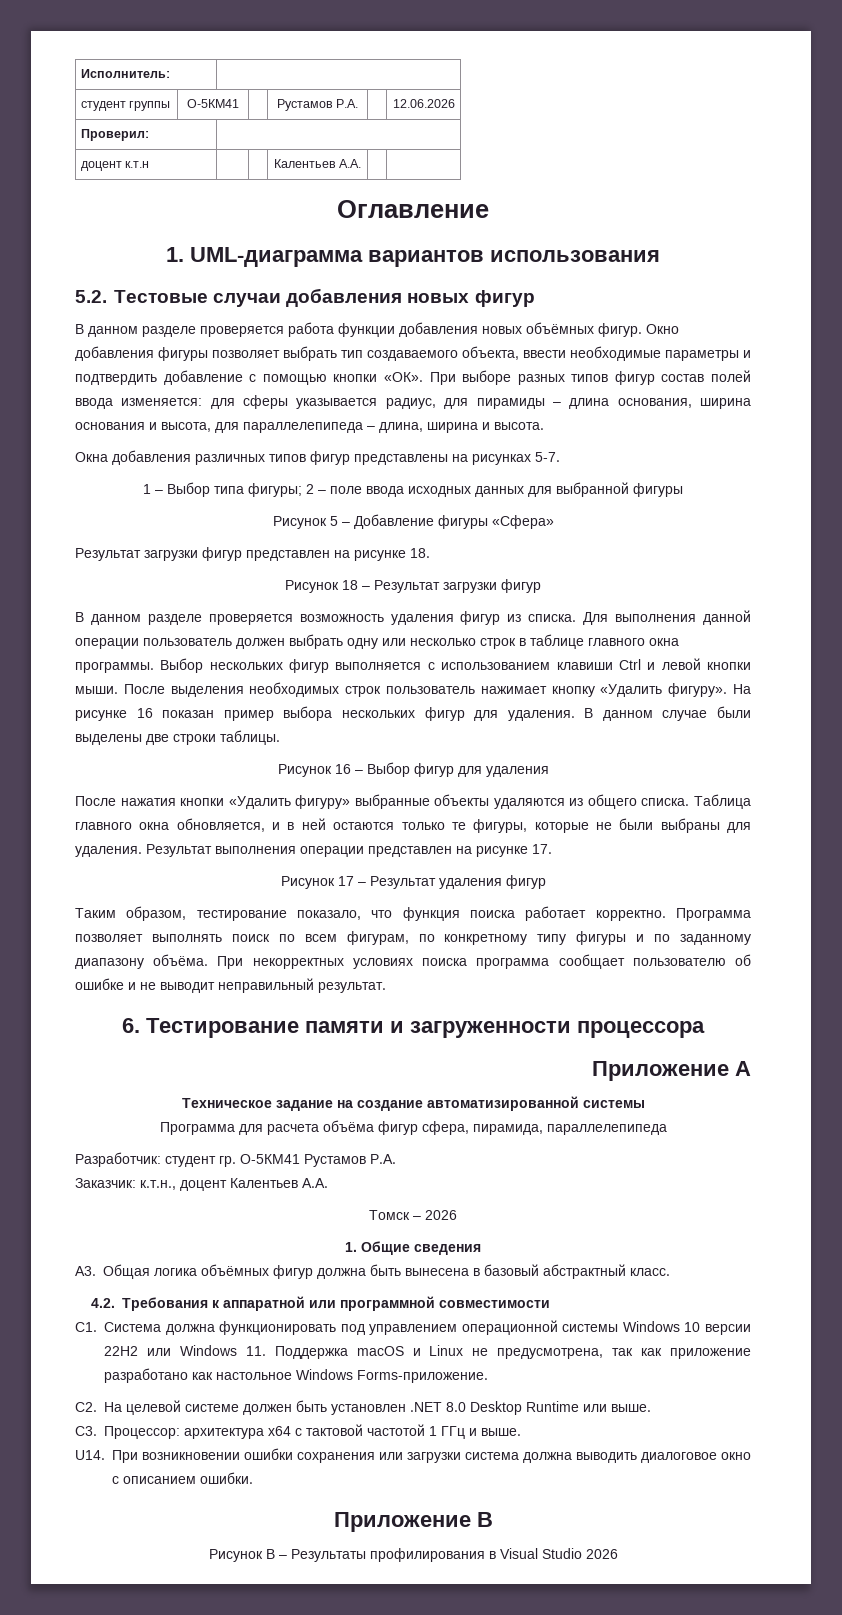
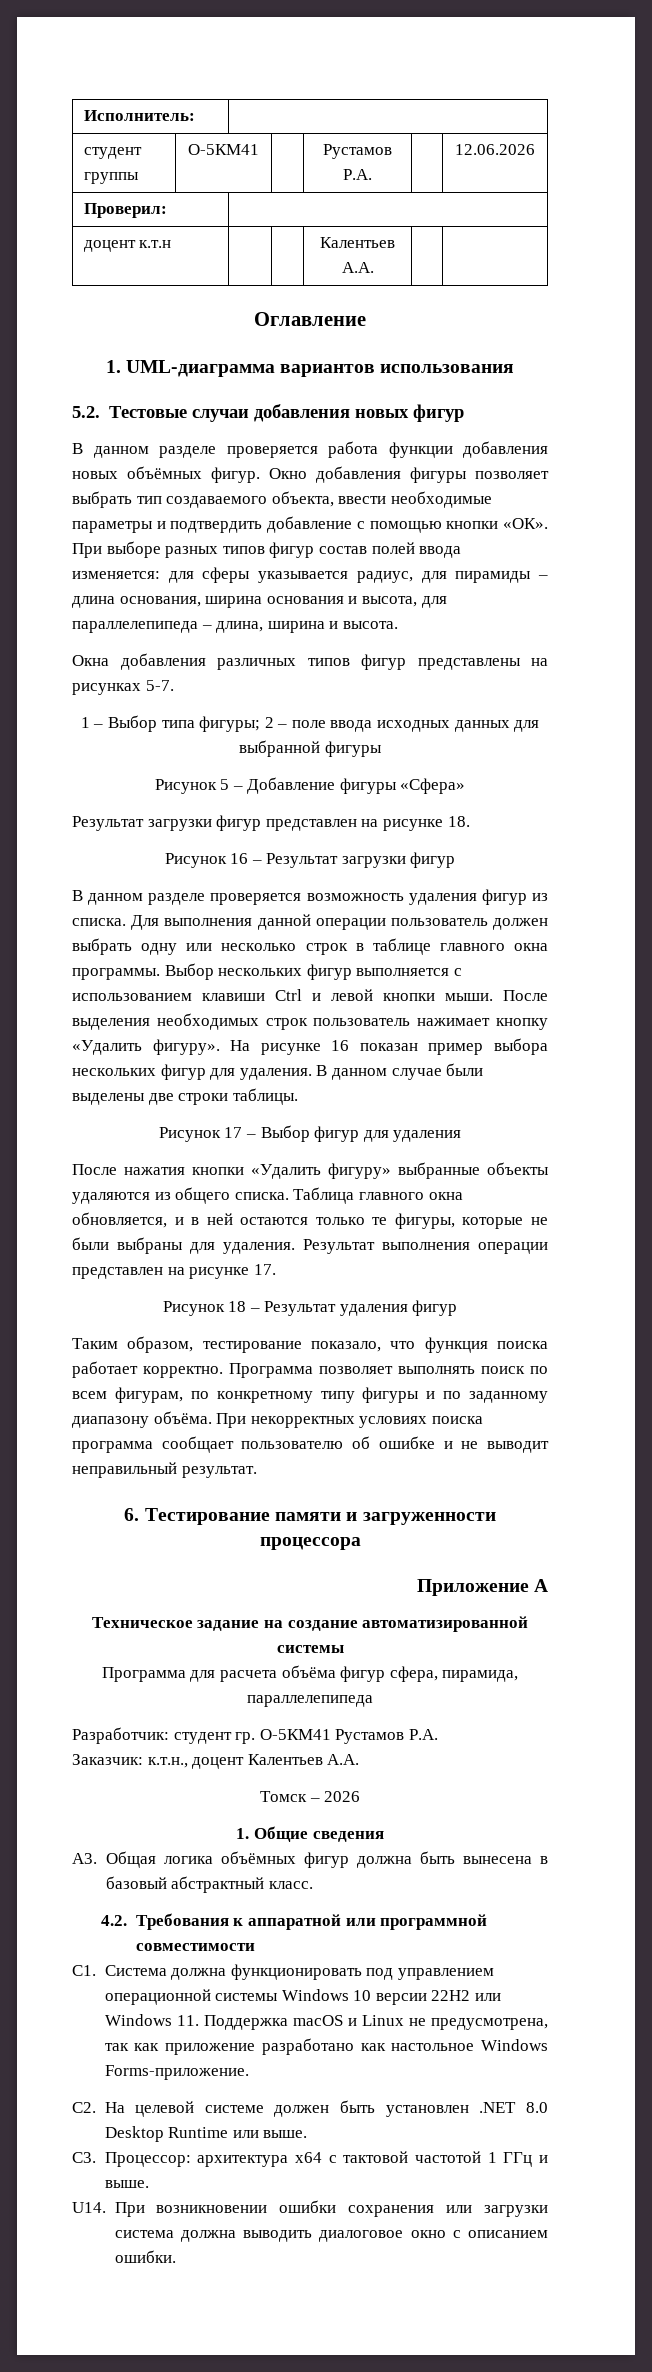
- Рисунок 18 – Результат загрузки фигур
+ Рисунок 16 – Результат загрузки фигур
- Рисунок 16 – Выбор фигур для удаления
+ Рисунок 17 – Выбор фигур для удаления
- Рисунок 17 – Результат удаления фигур
+ Рисунок 18 – Результат удаления фигур
- Приложение B
- Рисунок В – Результаты профилирования в Visual Studio 2026

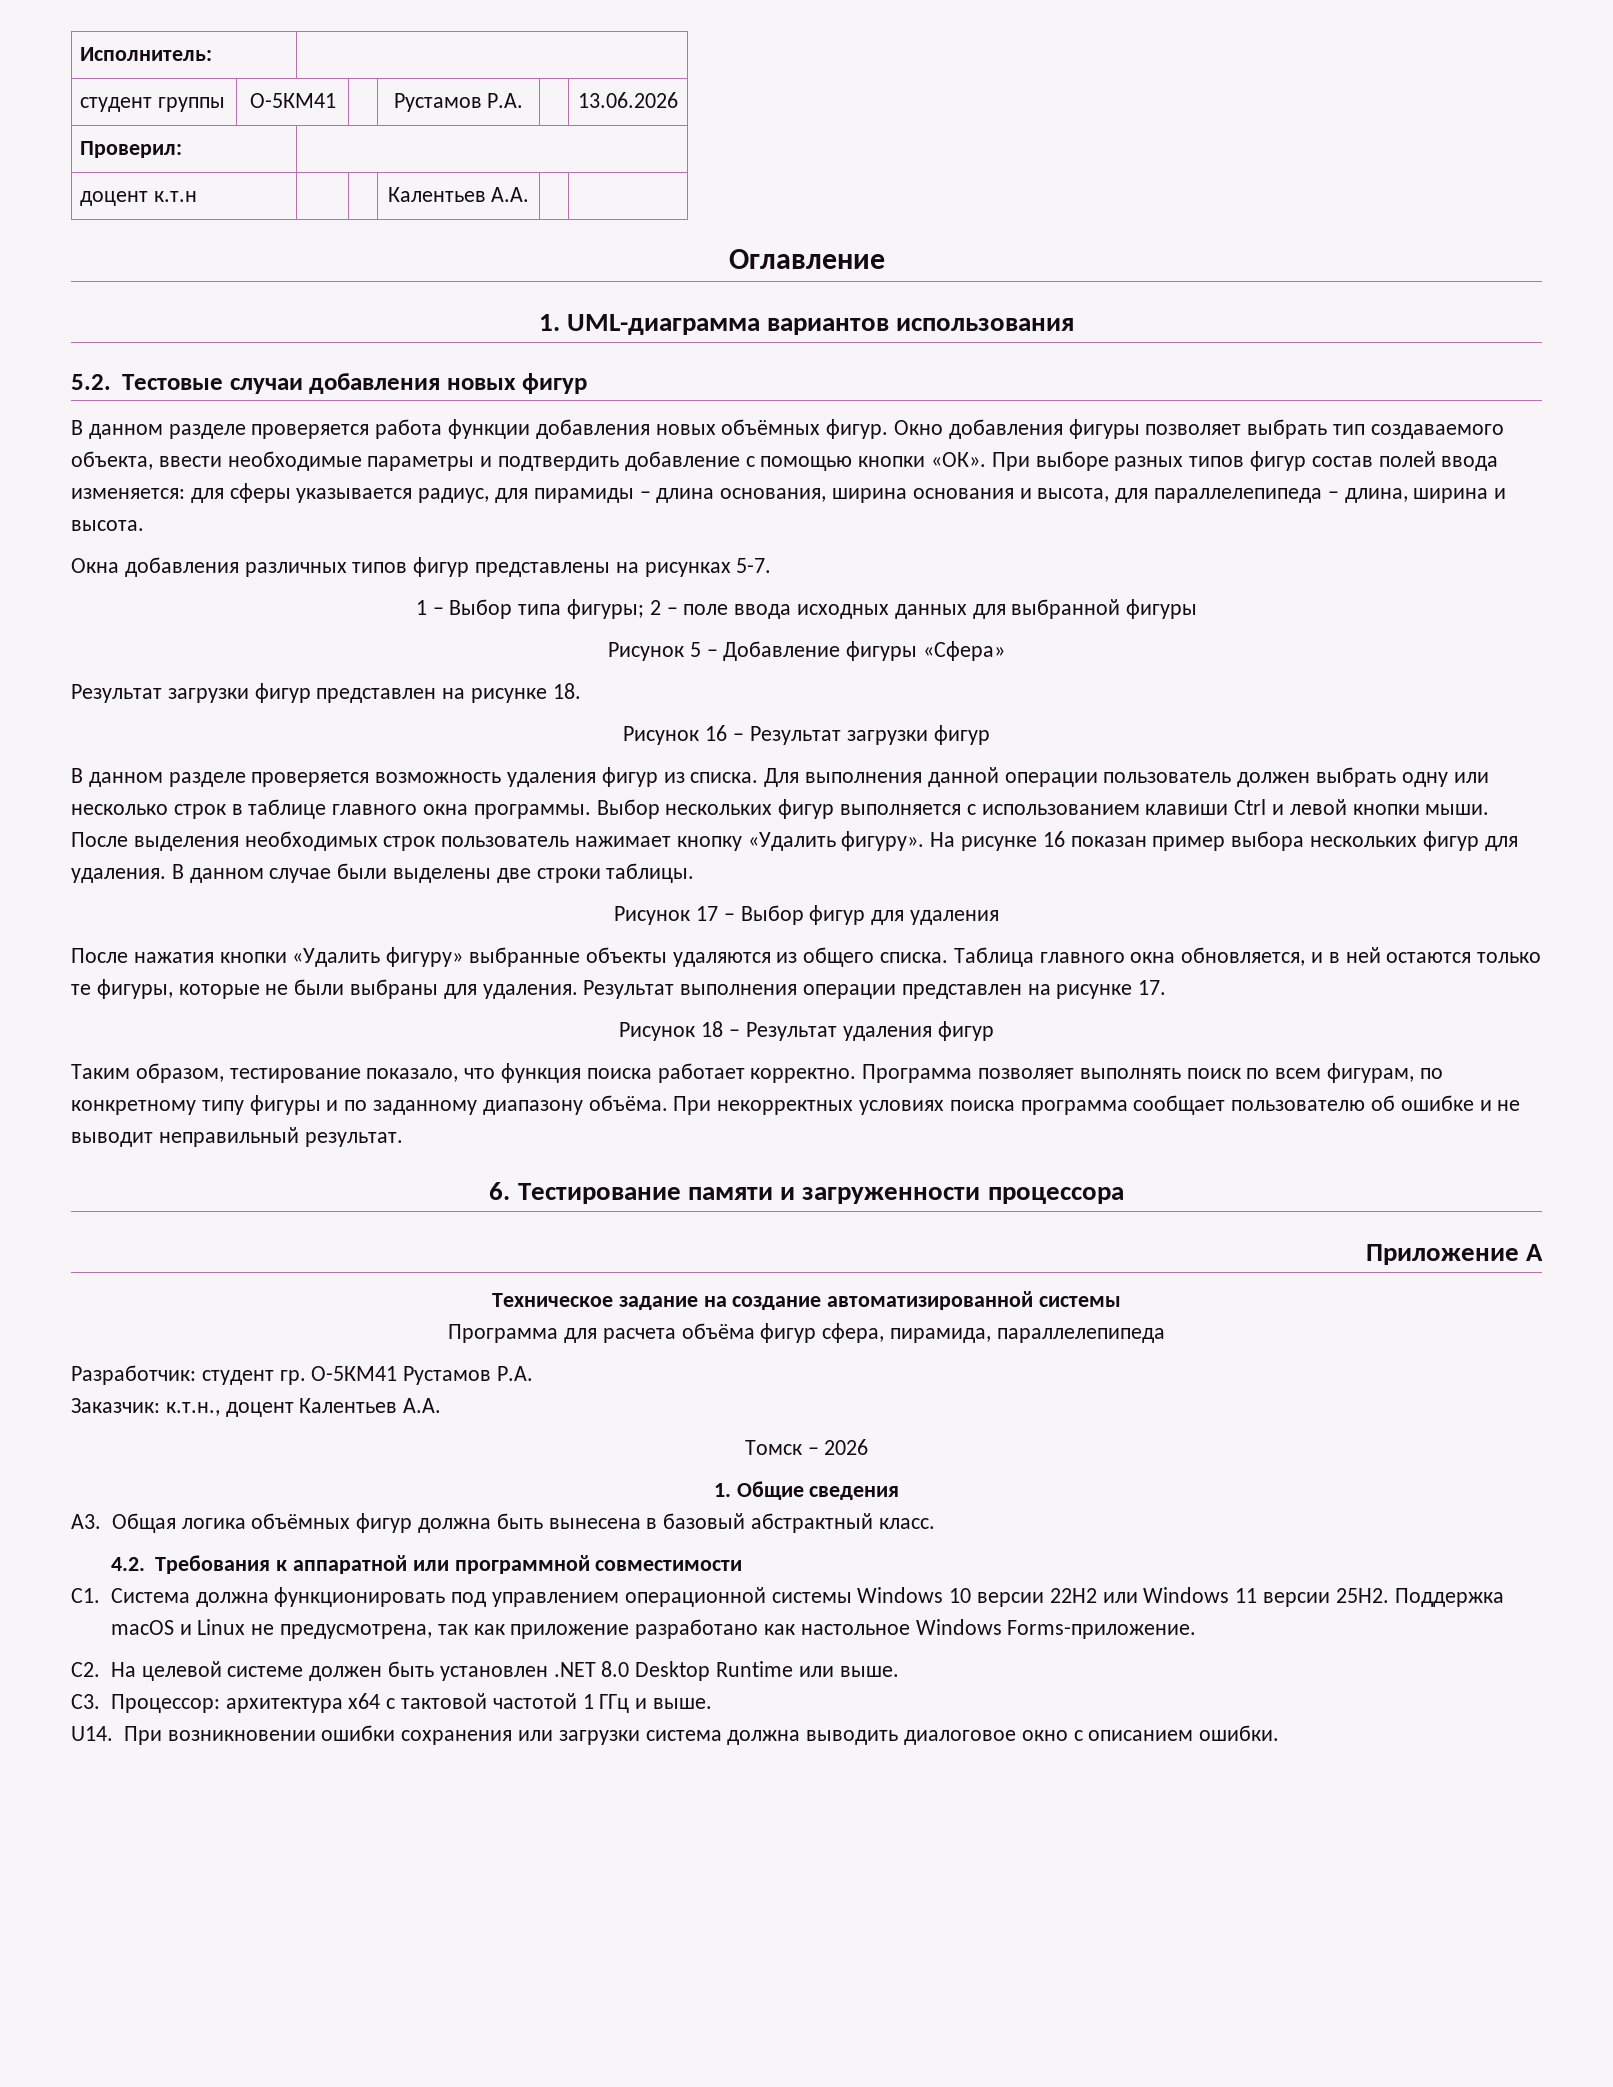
- студент группы | О-5КМ41 | | Рустамов Р.А. | | 12.06.2026
+ студент группы | О-5КМ41 | | Рустамов Р.А. | | 13.06.2026
- C1. Система должна функционировать под управлением операционной системы Windows 10 версии 22H2 или Windows 11. Поддержка macOS и Linux не предусмотрена, так как приложение разработано как настольное Windows Forms-приложение.
+ C1. Система должна функционировать под управлением операционной системы Windows 10 версии 22H2 или Windows 11 версии 25H2. Поддержка macOS и Linux не предусмотрена, так как приложение разработано как настольное Windows Forms-приложение.

